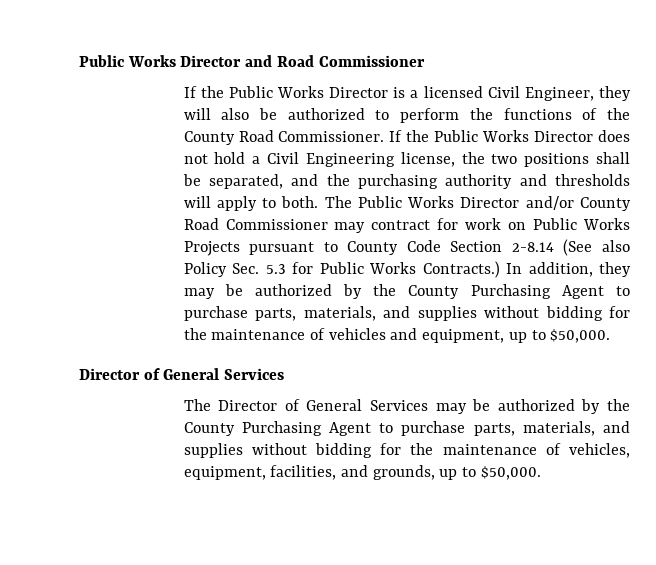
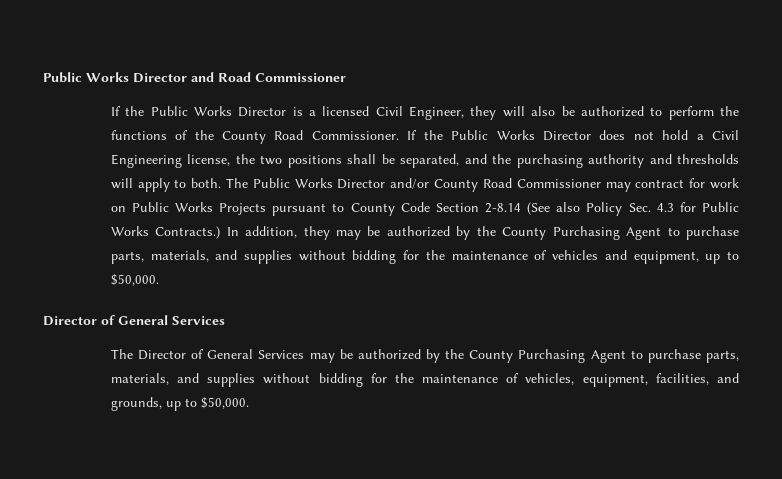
- The Public Works Director and/or County Road Commissioner may contract for work on Public Works Projects pursuant to County Code Section 2-8.14 (See also Policy Sec. 5.3 for Public Works Contracts.)
+ The Public Works Director and/or County Road Commissioner may contract for work on Public Works Projects pursuant to County Code Section 2-8.14 (See also Policy Sec. 4.3 for Public Works Contracts.)

